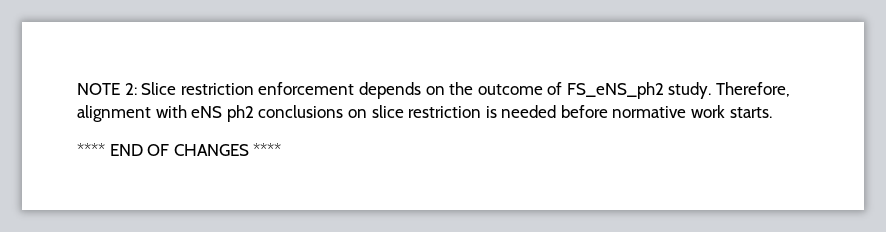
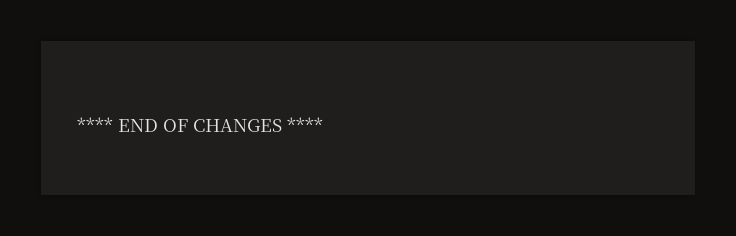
- NOTE 2: Slice restriction enforcement depends on the outcome of FS_eNS_ph2 study. Therefore, alignment with eNS ph2 conclusions on slice restriction is needed before normative work starts.

